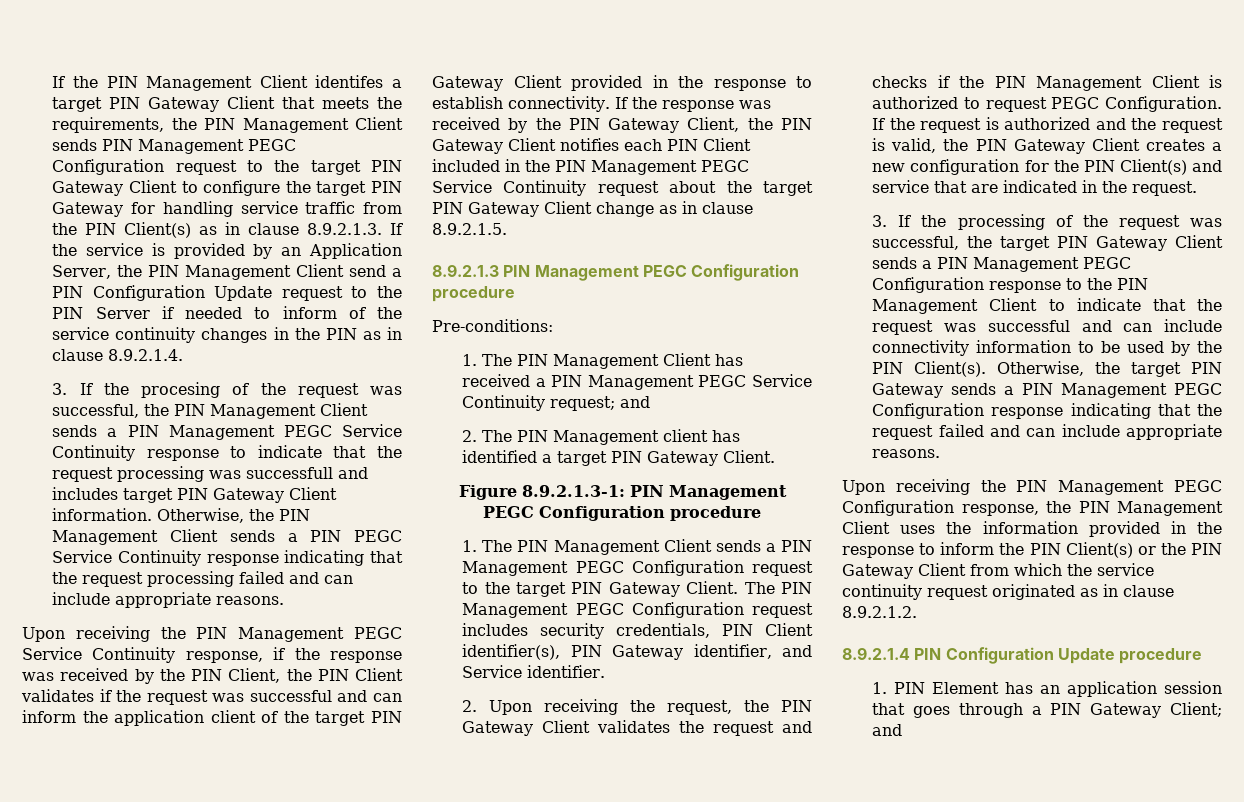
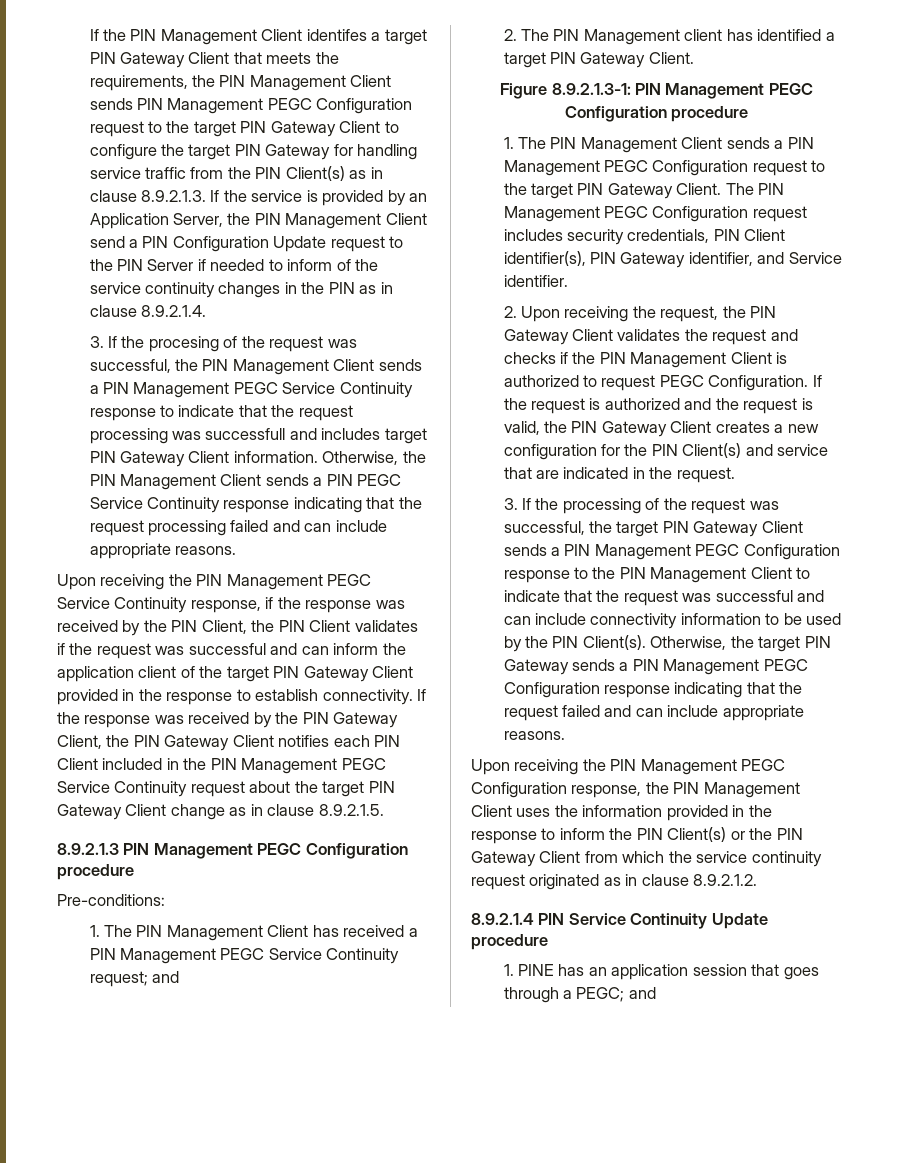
- 8.9.2.1.4 PIN Configuration Update procedure
+ 8.9.2.1.4 PIN Service Continuity Update procedure
- 1. PIN Element has an application session that goes through a PIN Gateway Client; and
+ 1. PINE has an application session that goes through a PEGC; and

